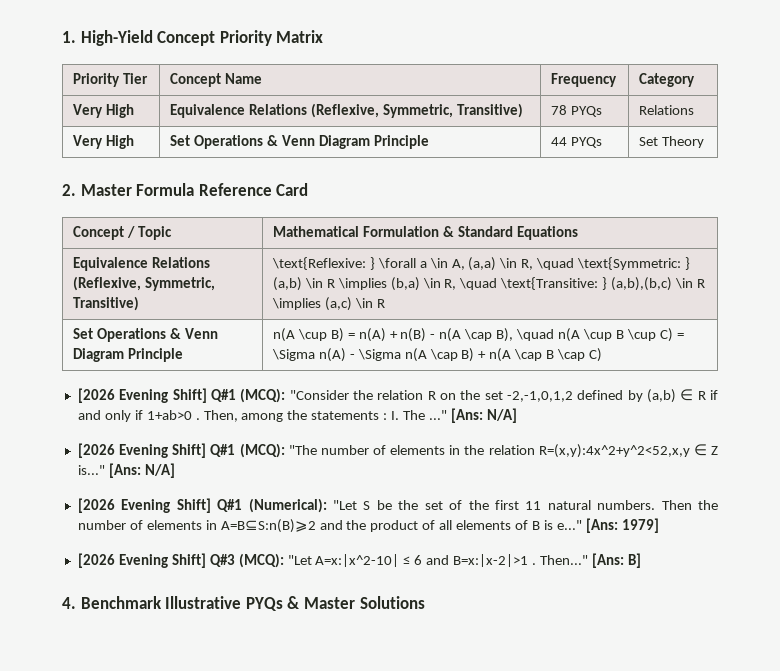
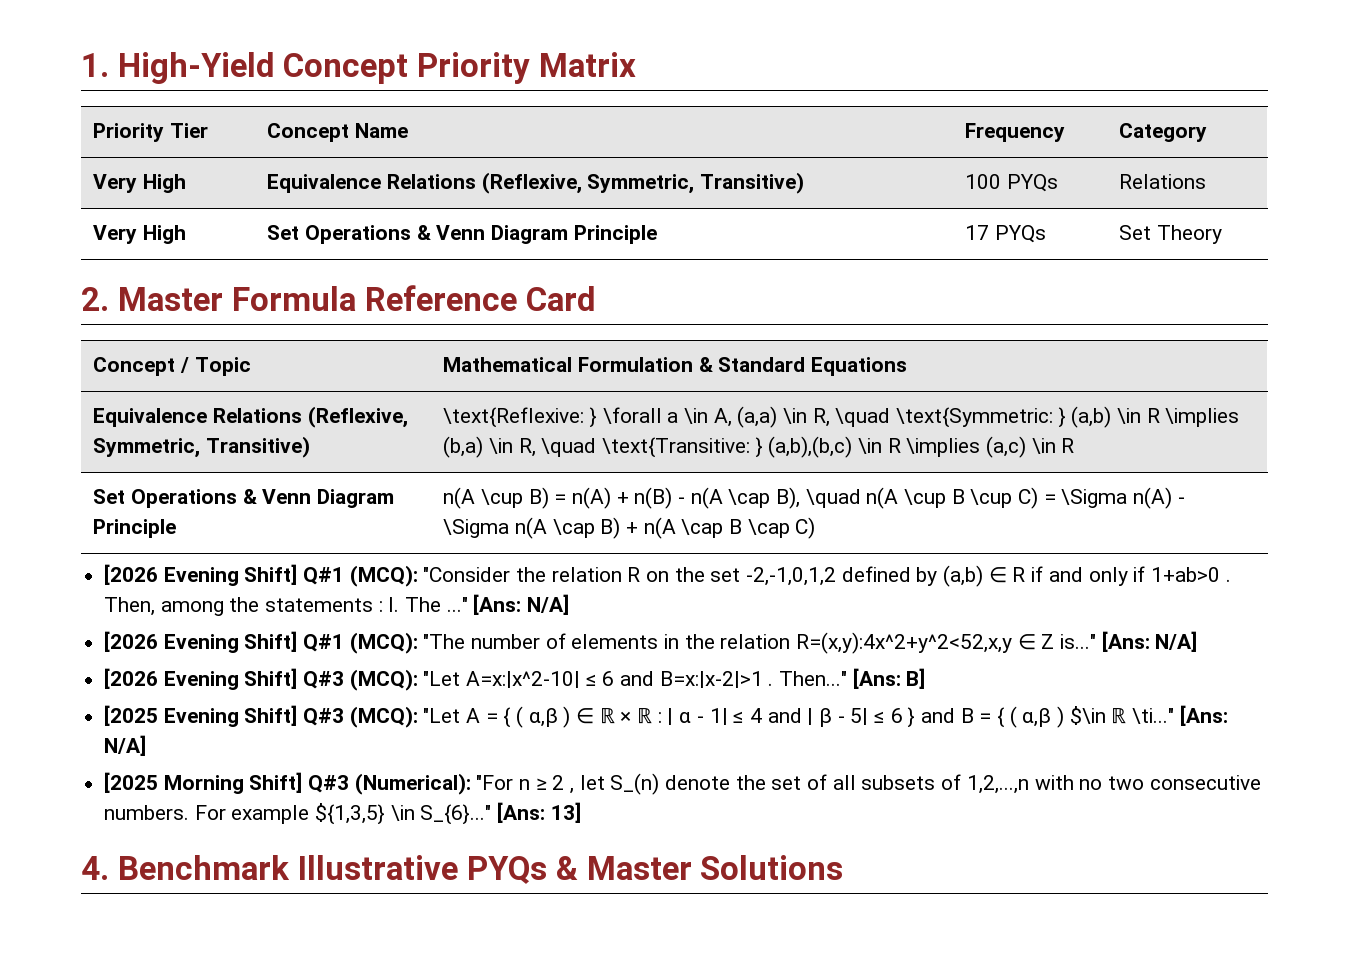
- Very High | Equivalence Relations (Reflexive, Symmetric, Transitive) | 78 PYQs | Relations
+ Very High | Equivalence Relations (Reflexive, Symmetric, Transitive) | 100 PYQs | Relations
- Very High | Set Operations & Venn Diagram Principle | 44 PYQs | Set Theory
+ Very High | Set Operations & Venn Diagram Principle | 17 PYQs | Set Theory
- [2026 Evening Shift] Q#1 (Numerical): "Let S be the set of the first 11 natural numbers. Then the number of elements in A=B⊆S:n(B)⩾2 and the product of all elements of B is e..." [Ans: 1979]
+ [2025 Evening Shift] Q#3 (MCQ): "Let A = { ( α,β ) ∈ ℝ × ℝ : | α - 1| ≤ 4 and | β - 5| ≤ 6 } and B = { ( α,β ) $\in ℝ \ti..." [Ans: N/A]
+ [2025 Morning Shift] Q#3 (Numerical): "For n ≥ 2 , let S_(n) denote the set of all subsets of 1,2,...,n with no two consecutive numbers. For example ${1,3,5} \in S_{6}..." [Ans: 13]

